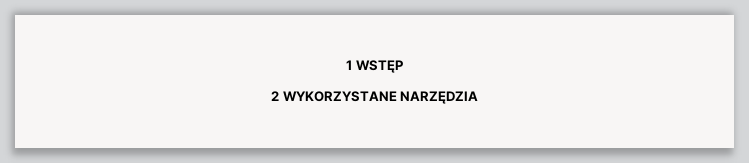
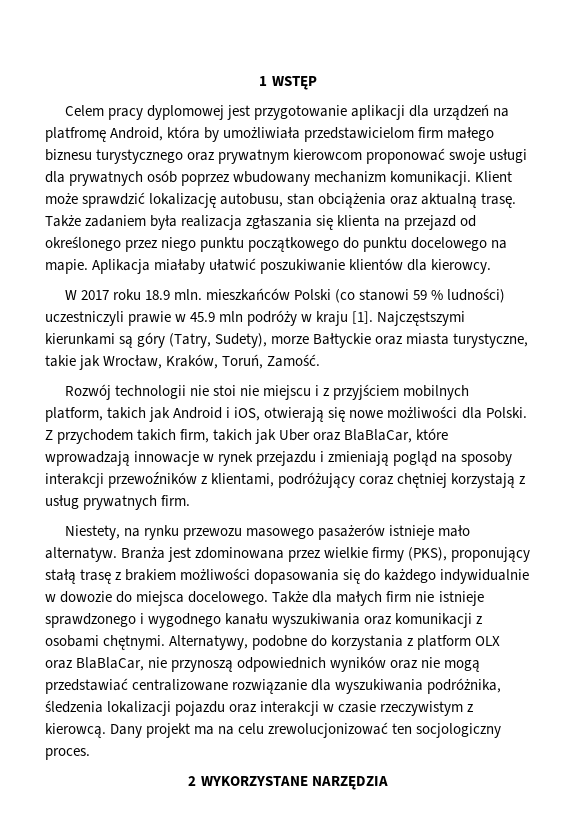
+ Celem pracy dyplomowej jest przygotowanie aplikacji dla urządzeń na platfromę Android, która by umożliwiała przedstawicielom firm małego biznesu turystycznego oraz prywatnym kierowcom proponować swoje usługi dla prywatnych osób poprzez wbudowany mechanizm komunikacji. Klient może sprawdzić lokalizację autobusu, stan obciążenia oraz aktualną trasę. Także zadaniem była realizacja zgłaszania się klienta na przejazd od określonego przez niego punktu początkowego do punktu docelowego na mapie. Aplikacja miałaby ułatwić poszukiwanie klientów dla kierowcy.
+ W 2017 roku 18.9 mln. mieszkańców Polski (co stanowi 59 % ludności) uczestniczyli prawie w 45.9 mln podróży w kraju [1]. Najczęstszymi kierunkami są góry (Tatry, Sudety), morze Bałtyckie oraz miasta turystyczne, takie jak Wrocław, Kraków, Toruń, Zamość.
+ Rozwój technologii nie stoi nie miejscu i z przyjściem mobilnych platform, takich jak Android i iOS, otwierają się nowe możliwości dla Polski. Z przychodem takich firm, takich jak Uber oraz BlaBlaCar, które wprowadzają innowacje w rynek przejazdu i zmieniają pogląd na sposoby interakcji przewoźników z klientami, podróżujący coraz chętniej korzystają z usług prywatnych firm.
+ Niestety, na rynku przewozu masowego pasażerów istnieje mało alternatyw. Branża jest zdominowana przez wielkie firmy (PKS), proponujący stałą trasę z brakiem możliwości dopasowania się do każdego indywidualnie w dowozie do miejsca docelowego. Także dla małych firm nie istnieje sprawdzonego i wygodnego kanału wyszukiwania oraz komunikacji z osobami chętnymi. Alternatywy, podobne do korzystania z platform OLX oraz BlaBlaCar, nie przynoszą odpowiednich wyników oraz nie mogą przedstawiać centralizowane rozwiązanie dla wyszukiwania podróżnika, śledzenia lokalizacji pojazdu oraz interakcji w czasie rzeczywistym z kierowcą. Dany projekt ma na celu zrewolucjonizować ten socjologiczny proces.

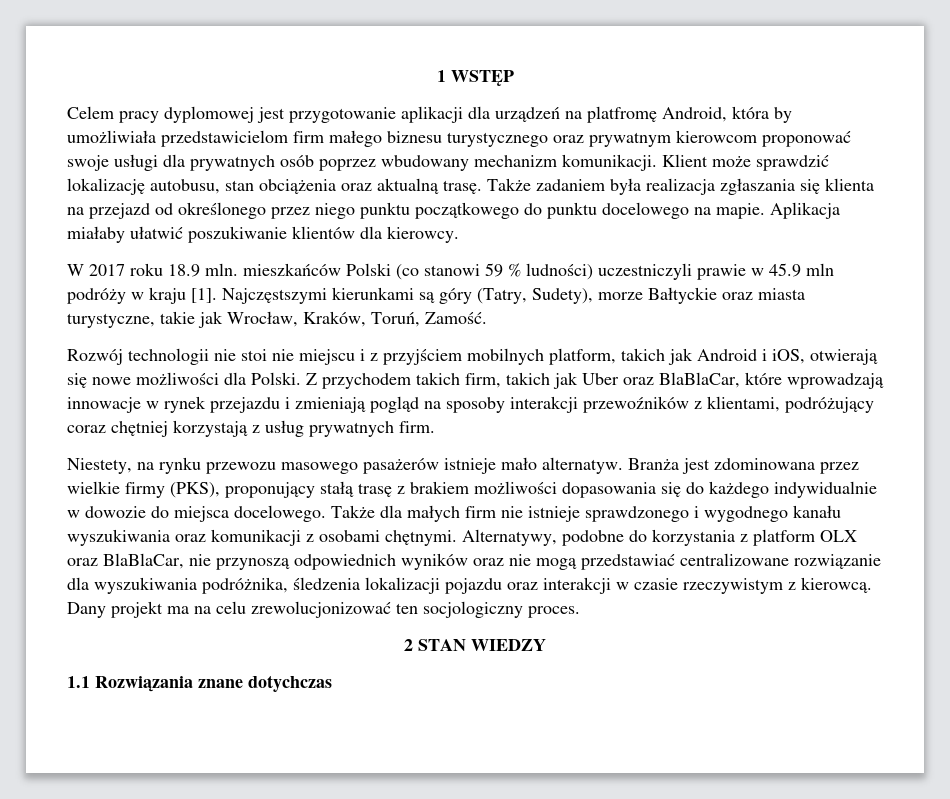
- 2 WYKORZYSTANE NARZĘDZIA
+ 2 STAN WIEDZY
+ 1.1 Rozwiązania znane dotychczas

